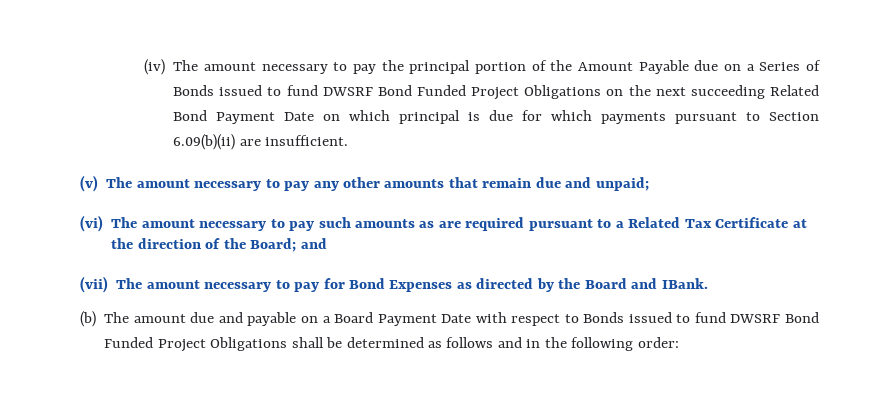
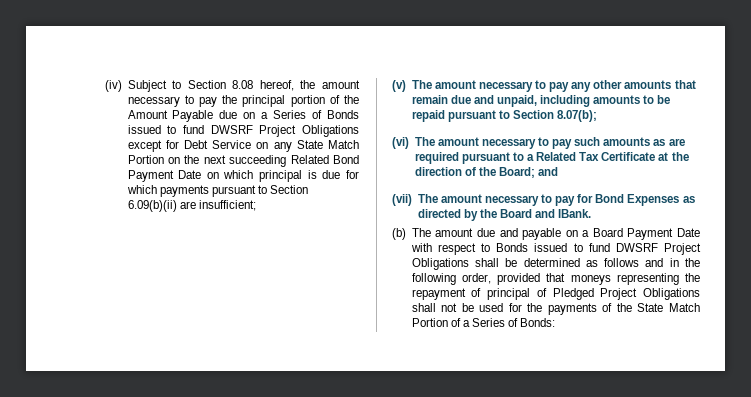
- (iv) The amount necessary to pay the principal portion of the Amount Payable due on a Series of Bonds issued to fund DWSRF Bond Funded Project Obligations on the next succeeding Related Bond Payment Date on which principal is due for which payments pursuant to Section 6.09(b)(ii) are insufficient.
+ (iv) Subject to Section 8.08 hereof, the amount necessary to pay the principal portion of the Amount Payable due on a Series of Bonds issued to fund DWSRF Project Obligations except for Debt Service on any State Match Portion on the next succeeding Related Bond Payment Date on which principal is due for which payments pursuant to Section 6.09(b)(ii) are insufficient;
- (v) The amount necessary to pay any other amounts that remain due and unpaid;
+ (v) The amount necessary to pay any other amounts that remain due and unpaid, including amounts to be repaid pursuant to Section 8.07(b);
- (b) The amount due and payable on a Board Payment Date with respect to Bonds issued to fund DWSRF Bond Funded Project Obligations shall be determined as follows and in the following order:
+ (b) The amount due and payable on a Board Payment Date with respect to Bonds issued to fund DWSRF Project Obligations shall be determined as follows and in the following order, provided that moneys representing the repayment of principal of Pledged Project Obligations shall not be used for the payments of the State Match Portion of a Series of Bonds:

